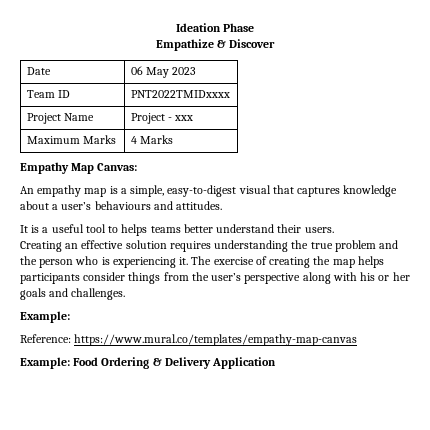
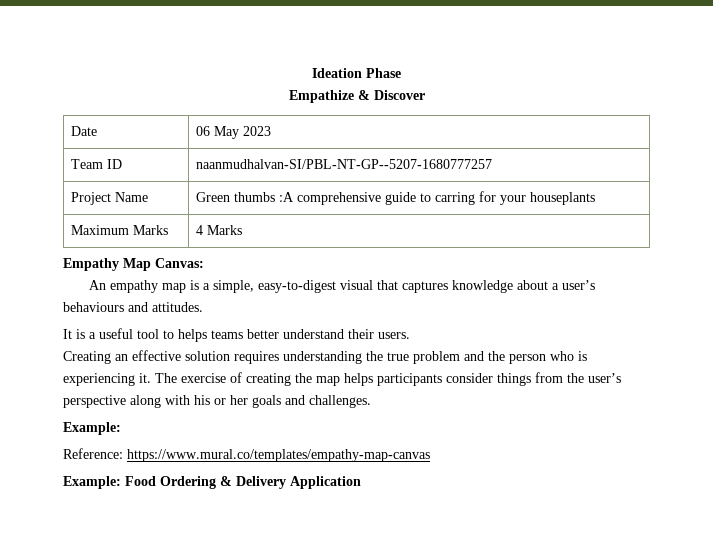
- Team ID | PNT2022TMIDxxxx
+ Team ID | naanmudhalvan-SI/PBL-NT-GP--5207-1680777257
- Project Name | Project - xxx
+ Project Name | Green thumbs :A comprehensive guide to carring for your houseplants

